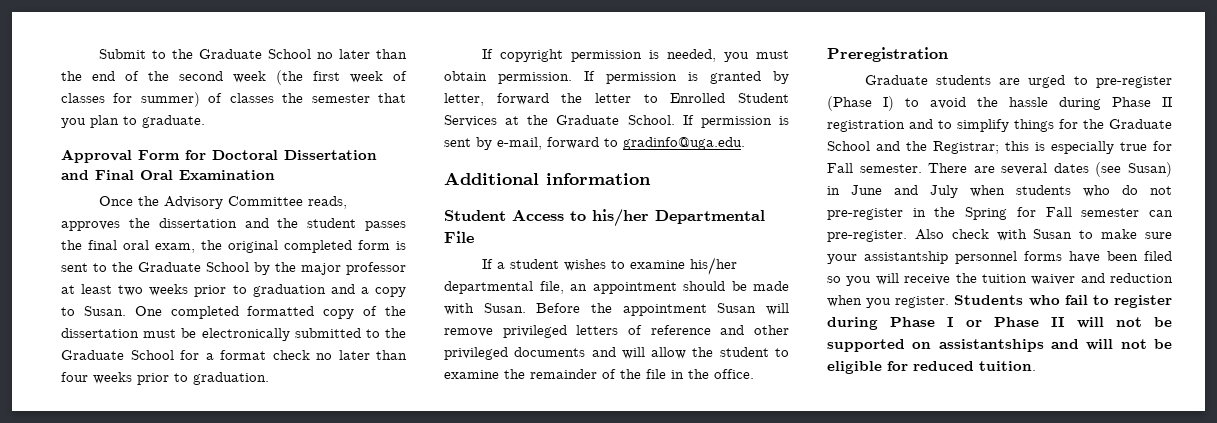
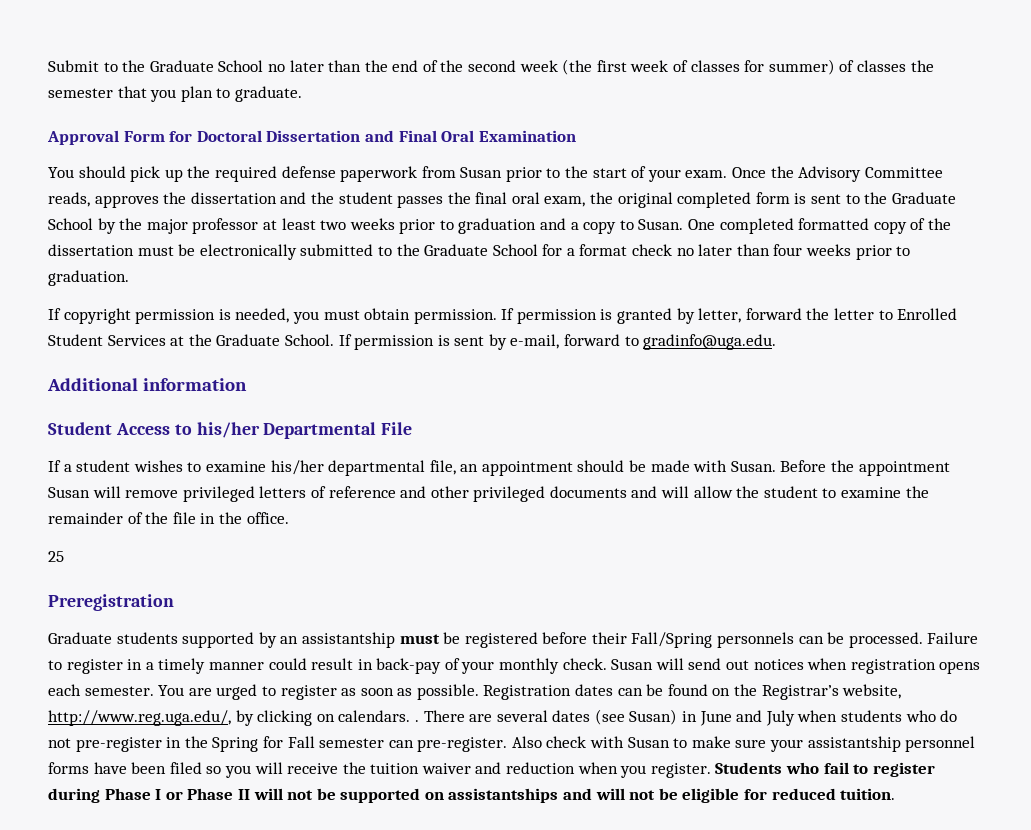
+ You should pick up the required defense paperwork from Susan prior to the start of your exam.
+ 25
- Graduate students are urged to pre-register (Phase I) to avoid the hassle during Phase II registration and to simplify things for the Graduate School and the Registrar; this is especially true for Fall semester.
+ Graduate students supported by an assistantship must be registered before their Fall/Spring personnels can be processed. Failure to register in a timely manner could result in back-pay of your monthly check. Susan will send out notices when registration opens each semester. You are urged to register as soon as possible. Registration dates can be found on the Registrar’s website, http://www.reg.uga.edu/, by clicking on calendars. .

